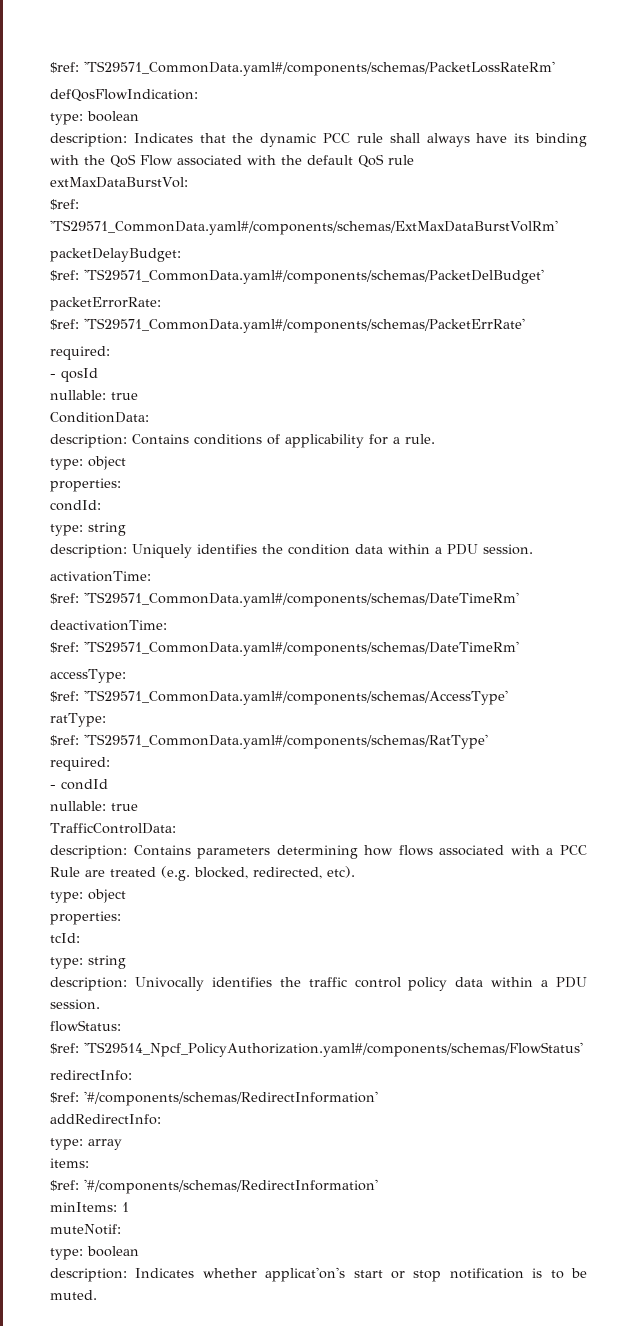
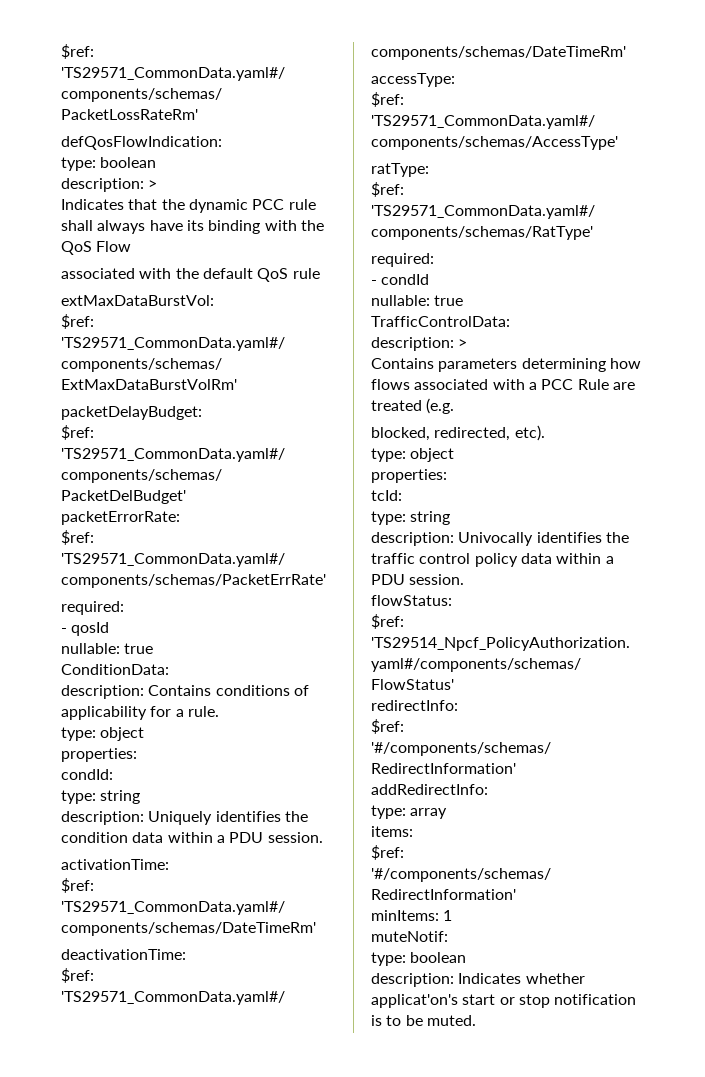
  defQosFlowIndication:
  type: boolean
- description: Indicates that the dynamic PCC rule shall always have its binding with the QoS Flow associated with the default QoS rule
+ description: >
+ Indicates that the dynamic PCC rule shall always have its binding with the QoS Flow
+ associated with the default QoS rule
  TrafficControlData:
- description: Contains parameters determining how flows associated with a PCC Rule are treated (e.g. blocked, redirected, etc).
+ description: >
+ Contains parameters determining how flows associated with a PCC Rule are treated (e.g.
+ blocked, redirected, etc).

